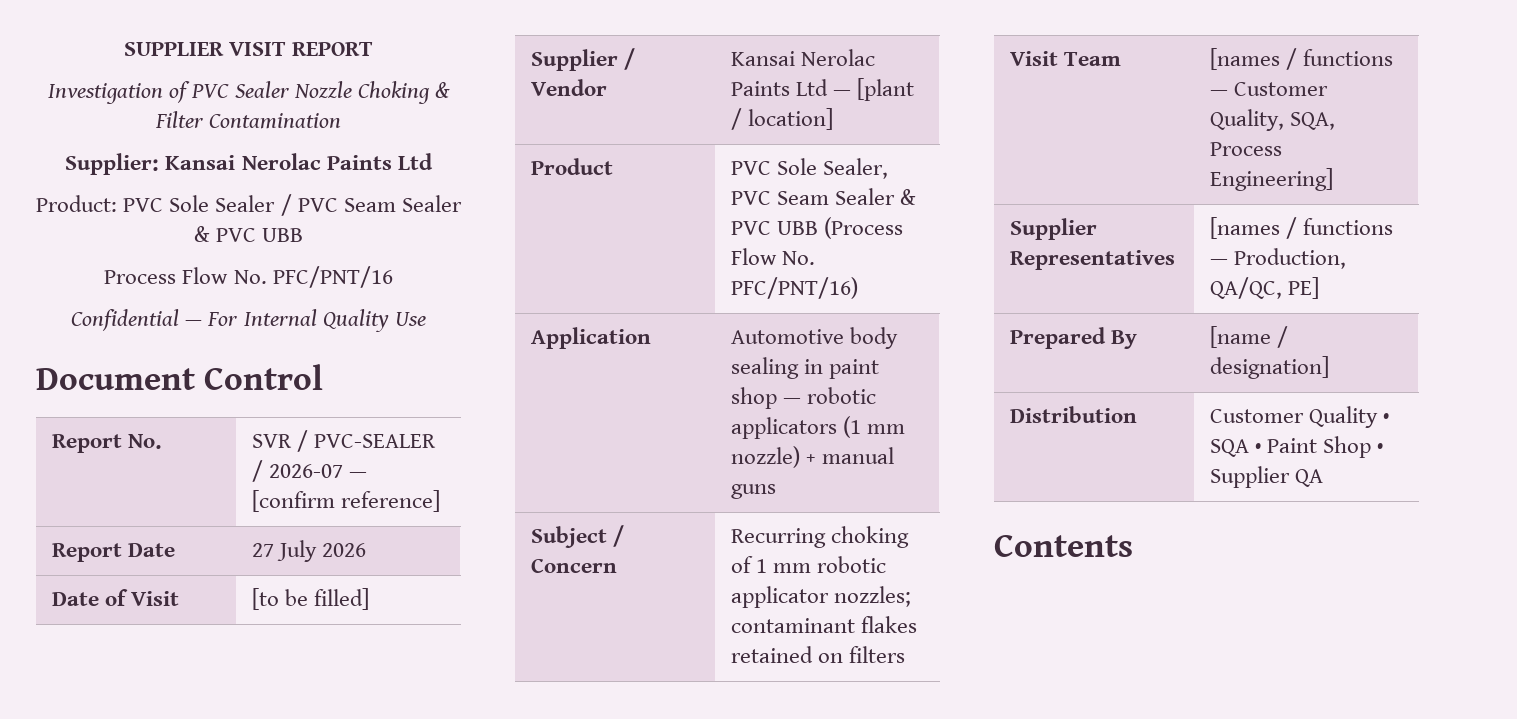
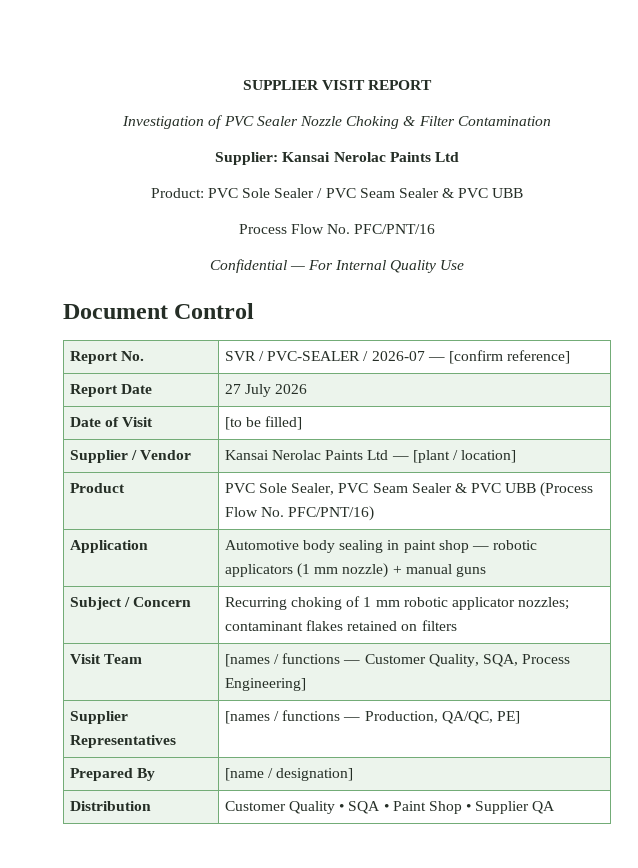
- Contents

